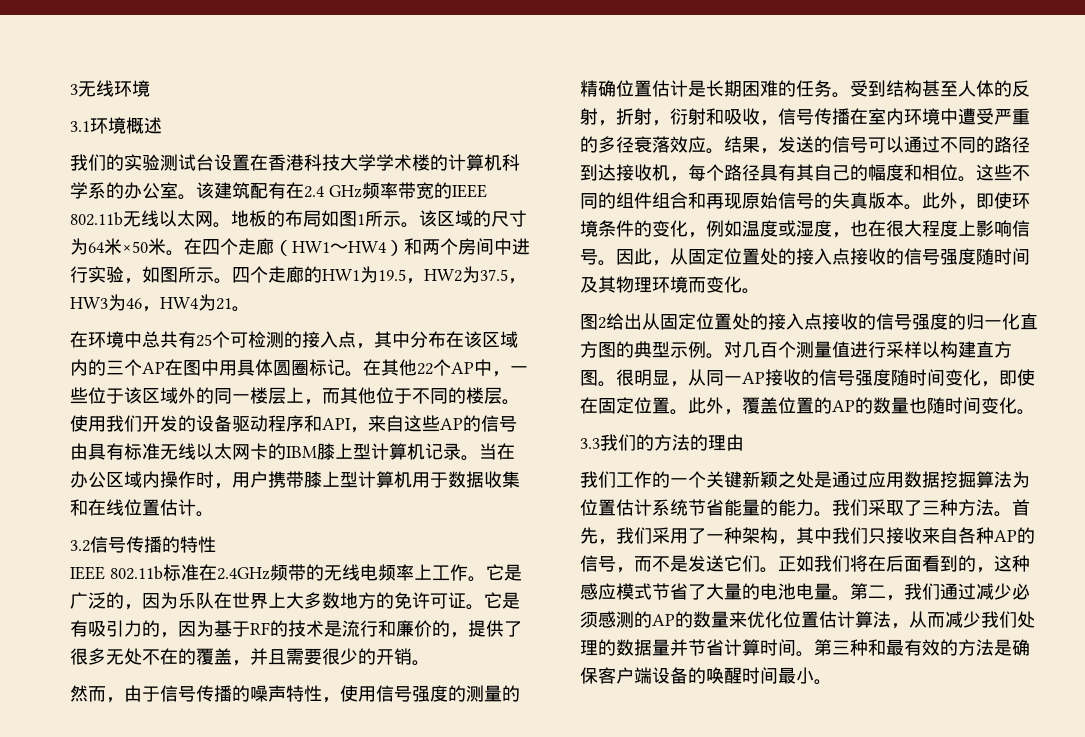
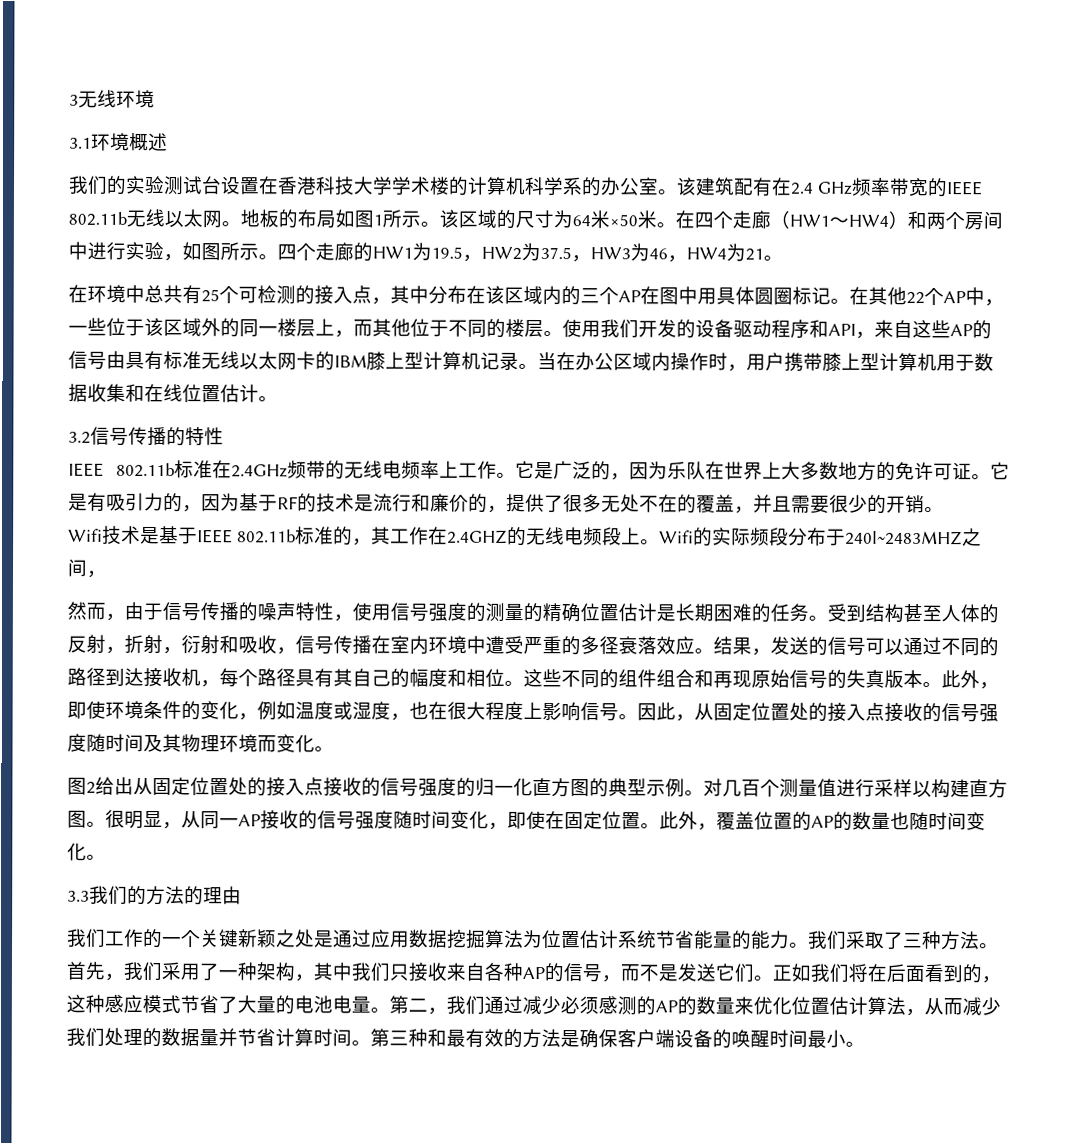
+ Wifi技术是基于IEEE 802.11b标准的，其工作在2.4GHZ的无线电频段上。Wifi的实际频段分布于240l~2483MHZ之间，

